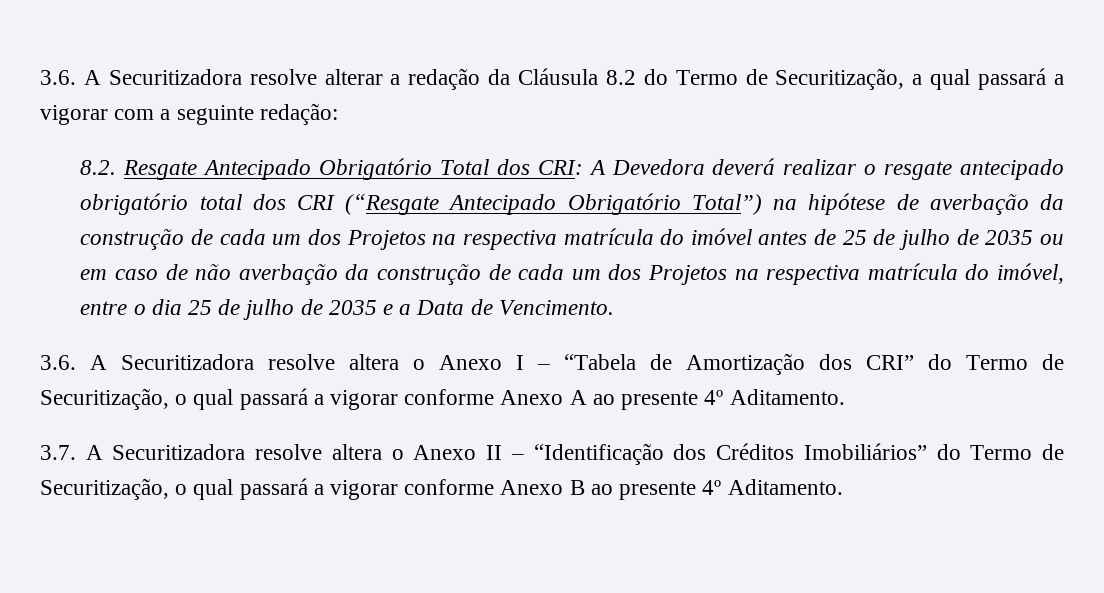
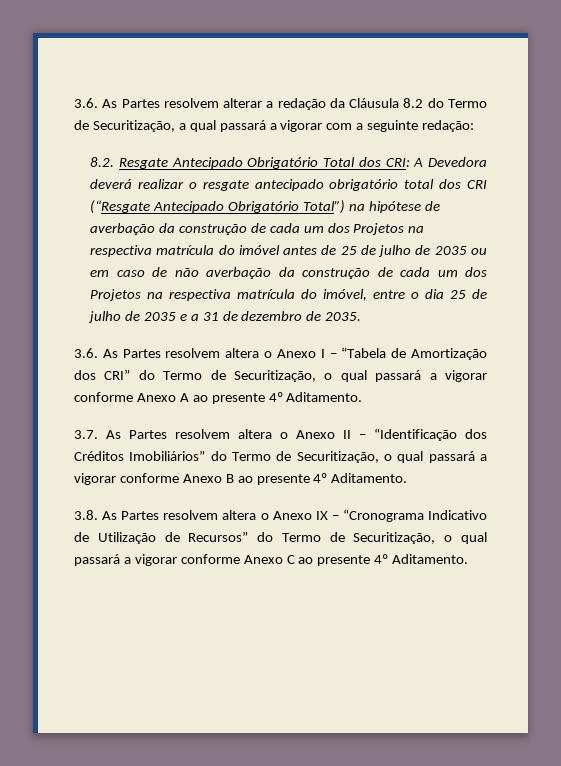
- 3.6. A Securitizadora resolve alterar a redação da Cláusula 8.2 do Termo de Securitização, a qual passará a vigorar com a seguinte redação:
+ 3.6. As Partes resolvem alterar a redação da Cláusula 8.2 do Termo de Securitização, a qual passará a vigorar com a seguinte redação:
- A Devedora deverá realizar o resgate antecipado obrigatório total dos CRI (“Resgate Antecipado Obrigatório Total”) na hipótese de averbação da construção de cada um dos Projetos na respectiva matrícula do imóvel antes de 25 de julho de 2035 ou em caso de não averbação da construção de cada um dos Projetos na respectiva matrícula do imóvel, entre o dia 25 de julho de 2035 e a Data de Vencimento.
- 3.6. A Securitizadora resolve altera o Anexo I – “Tabela de Amortização dos CRI” do Termo de Securitização, o qual passará a vigorar conforme Anexo A ao presente 4º Aditamento.
+ A Devedora deverá realizar o resgate antecipado obrigatório total dos CRI (“Resgate Antecipado Obrigatório Total”) na hipótese de averbação da construção de cada um dos Projetos na respectiva matrícula do imóvel antes de 25 de julho de 2035 ou em caso de não averbação da construção de cada um dos Projetos na respectiva matrícula do imóvel, entre o dia 25 de julho de 2035 e a 31 de dezembro de 2035.
+ 3.6. As Partes resolvem altera o Anexo I – “Tabela de Amortização dos CRI” do Termo de Securitização, o qual passará a vigorar conforme Anexo A ao presente 4º Aditamento.
- 3.7. A Securitizadora resolve altera o Anexo II – “Identificação dos Créditos Imobiliários” do Termo de Securitização, o qual passará a vigorar conforme Anexo B ao presente 4º Aditamento.
+ 3.7. As Partes resolvem altera o Anexo II – “Identificação dos Créditos Imobiliários” do Termo de Securitização, o qual passará a vigorar conforme Anexo B ao presente 4º Aditamento.
+ 3.8. As Partes resolvem altera o Anexo IX – “Cronograma Indicativo de Utilização de Recursos” do Termo de Securitização, o qual passará a vigorar conforme Anexo C ao presente 4º Aditamento.

